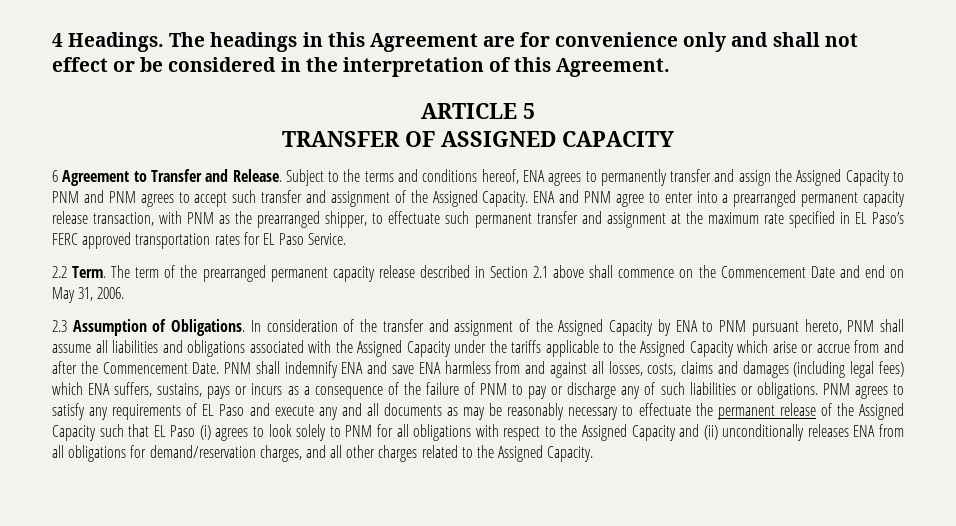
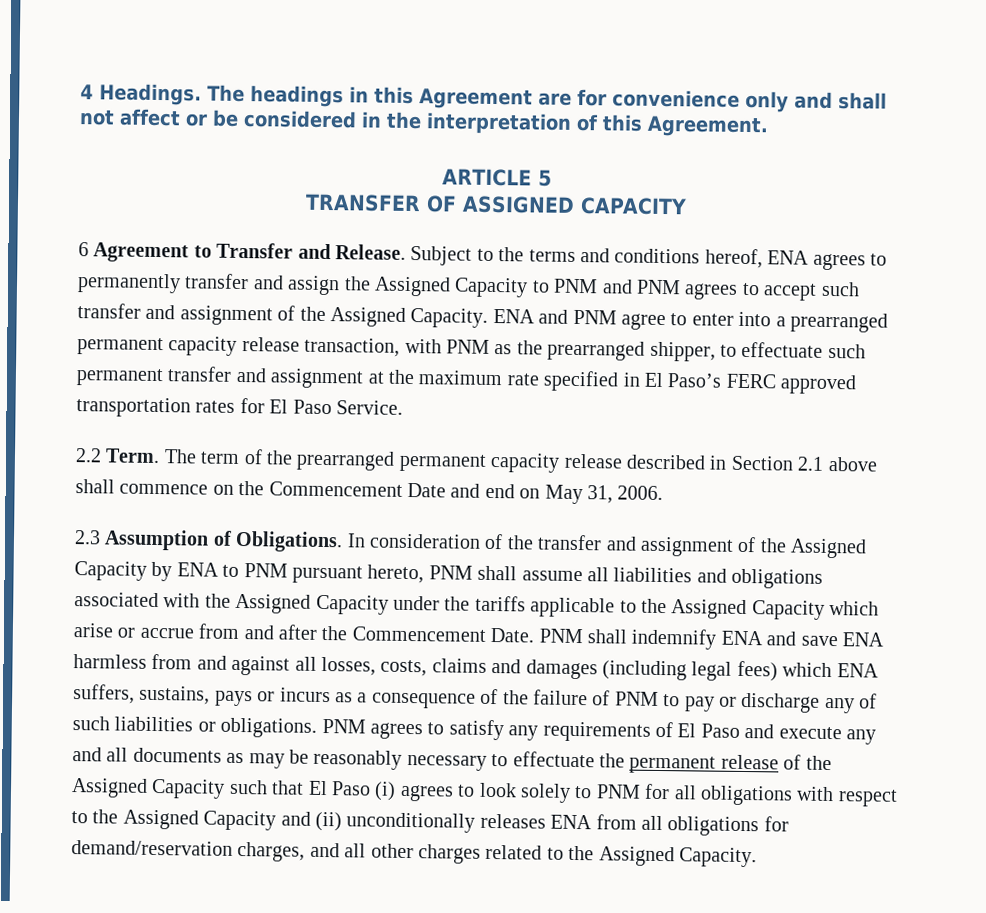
- The headings in this Agreement are for convenience only and shall not effect or be considered in the interpretation of this Agreement.
+ The headings in this Agreement are for convenience only and shall not affect or be considered in the interpretation of this Agreement.
- ENA and PNM agree to enter into a prearranged permanent capacity release transaction, with PNM as the prearranged shipper, to effectuate such permanent transfer and assignment at the maximum rate specified in EL Paso’s FERC approved transportation rates for EL Paso Service.
+ ENA and PNM agree to enter into a prearranged permanent capacity release transaction, with PNM as the prearranged shipper, to effectuate such permanent transfer and assignment at the maximum rate specified in El Paso’s FERC approved transportation rates for El Paso Service.
- PNM agrees to satisfy any requirements of EL Paso and execute any and all documents as may be reasonably necessary to effectuate the permanent release of the Assigned Capacity such that EL Paso (i) agrees to look solely to PNM for all obligations with respect to the Assigned Capacity and (ii) unconditionally releases ENA from all obligations for demand/reservation charges, and all other charges related to the Assigned Capacity.
+ PNM agrees to satisfy any requirements of El Paso and execute any and all documents as may be reasonably necessary to effectuate the permanent release of the Assigned Capacity such that El Paso (i) agrees to look solely to PNM for all obligations with respect to the Assigned Capacity and (ii) unconditionally releases ENA from all obligations for demand/reservation charges, and all other charges related to the Assigned Capacity.

